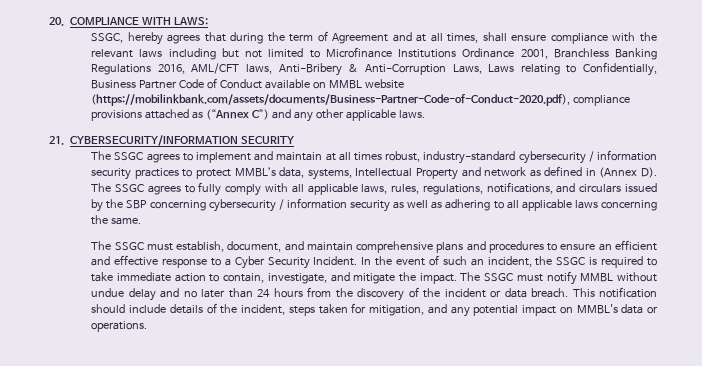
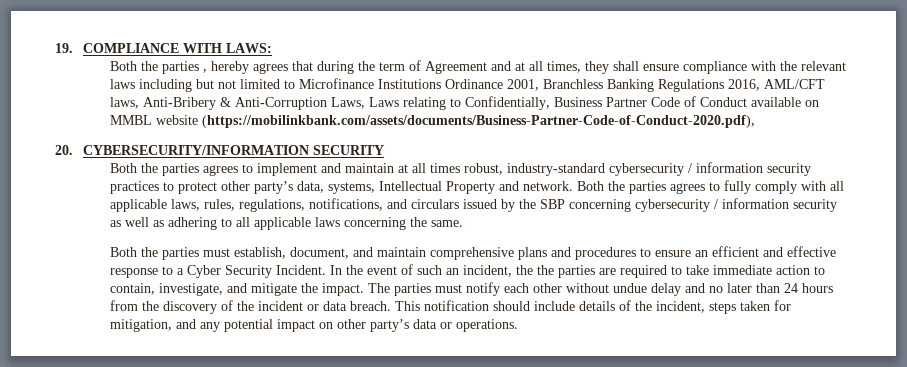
- 20. COMPLIANCE WITH LAWS:
+ 19. COMPLIANCE WITH LAWS:
- SSGC, hereby agrees that during the term of Agreement and at all times, shall ensure compliance with the relevant laws including but not limited to Microfinance Institutions Ordinance 2001, Branchless Banking Regulations 2016, AML/CFT laws, Anti-Bribery & Anti-Corruption Laws, Laws relating to Confidentially, Business Partner Code of Conduct available on MMBL website (https://mobilinkbank.com/assets/documents/Business-Partner-Code-of-Conduct-2020.pdf), compliance provisions attached as (“Annex C”) and any other applicable laws.
- 21. CYBERSECURITY/INFORMATION SECURITY
+ Both the parties , hereby agrees that during the term of Agreement and at all times, they shall ensure compliance with the relevant laws including but not limited to Microfinance Institutions Ordinance 2001, Branchless Banking Regulations 2016, AML/CFT laws, Anti-Bribery & Anti-Corruption Laws, Laws relating to Confidentially, Business Partner Code of Conduct available on MMBL website (https://mobilinkbank.com/assets/documents/Business-Partner-Code-of-Conduct-2020.pdf),
+ 20. CYBERSECURITY/INFORMATION SECURITY
- The SSGC agrees to implement and maintain at all times robust, industry-standard cybersecurity / information security practices to protect MMBL’s data, systems, Intellectual Property and network as defined in (Annex D). The SSGC agrees to fully comply with all applicable laws, rules, regulations, notifications, and circulars issued by the SBP concerning cybersecurity / information security as well as adhering to all applicable laws concerning the same.
+ Both the parties agrees to implement and maintain at all times robust, industry-standard cybersecurity / information security practices to protect other party’s data, systems, Intellectual Property and network. Both the parties agrees to fully comply with all applicable laws, rules, regulations, notifications, and circulars issued by the SBP concerning cybersecurity / information security as well as adhering to all applicable laws concerning the same.
- The SSGC must establish, document, and maintain comprehensive plans and procedures to ensure an efficient and effective response to a Cyber Security Incident.
+ Both the parties must establish, document, and maintain comprehensive plans and procedures to ensure an efficient and effective response to a Cyber Security Incident.
- In the event of such an incident, the SSGC is required to take immediate action to contain, investigate, and mitigate the impact.
+ In the event of such an incident, the the parties are required to take immediate action to contain, investigate, and mitigate the impact.
- The SSGC must notify MMBL without undue delay and no later than 24 hours from the discovery of the incident or data breach.
+ The parties must notify each other without undue delay and no later than 24 hours from the discovery of the incident or data breach.
- This notification should include details of the incident, steps taken for mitigation, and any potential impact on MMBL's data or operations.
+ This notification should include details of the incident, steps taken for mitigation, and any potential impact on other party’s data or operations.

